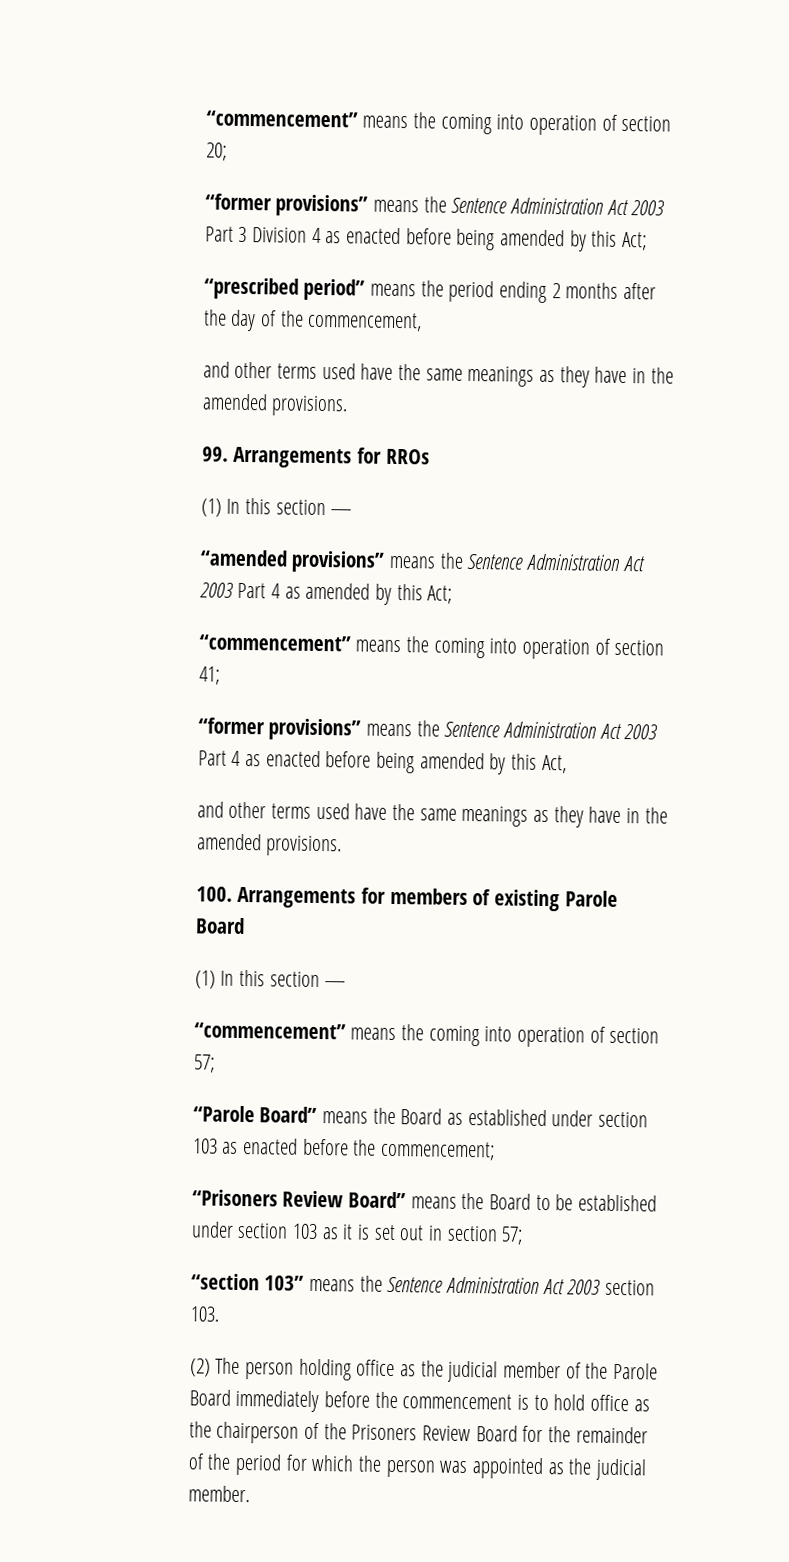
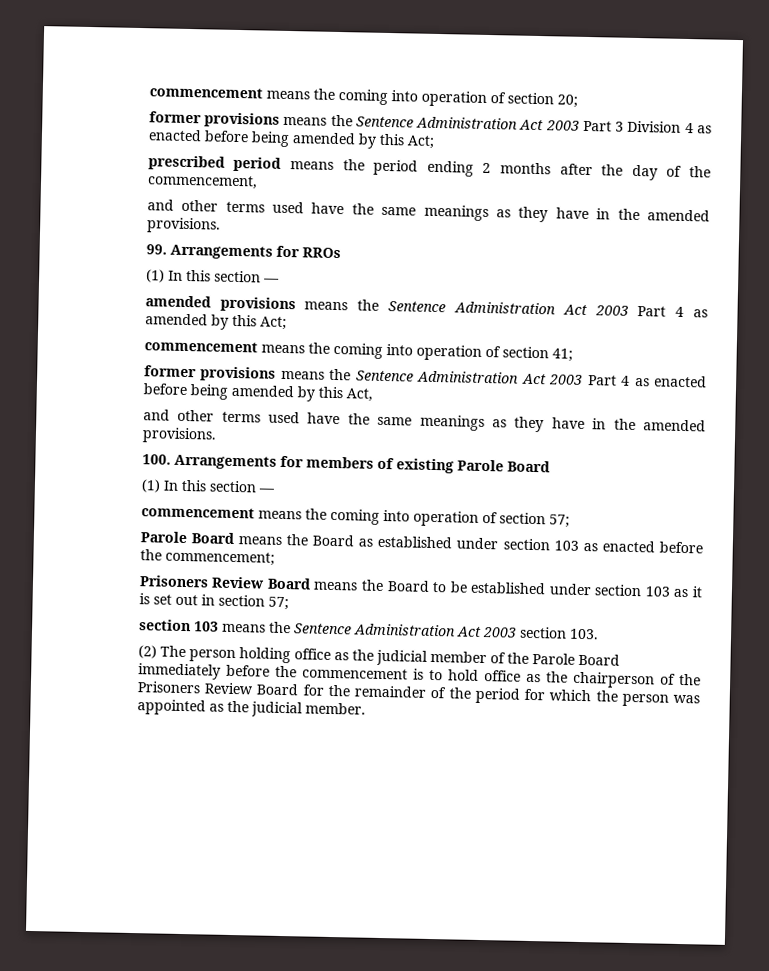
- “commencement” means the coming into operation of section 20;
+ commencement means the coming into operation of section 20;
- “former provisions” means the Sentence Administration Act 2003 Part 3 Division 4 as enacted before being amended by this Act;
+ former provisions means the Sentence Administration Act 2003 Part 3 Division 4 as enacted before being amended by this Act;
- “prescribed period” means the period ending 2 months after the day of the commencement,
+ prescribed period means the period ending 2 months after the day of the commencement,
- “amended provisions” means the Sentence Administration Act 2003 Part 4 as amended by this Act;
+ amended provisions means the Sentence Administration Act 2003 Part 4 as amended by this Act;
- “commencement” means the coming into operation of section 41;
+ commencement means the coming into operation of section 41;
- “former provisions” means the Sentence Administration Act 2003 Part 4 as enacted before being amended by this Act,
+ former provisions means the Sentence Administration Act 2003 Part 4 as enacted before being amended by this Act,
- “commencement” means the coming into operation of section 57;
+ commencement means the coming into operation of section 57;
- “Parole Board” means the Board as established under section 103 as enacted before the commencement;
+ Parole Board means the Board as established under section 103 as enacted before the commencement;
- “Prisoners Review Board” means the Board to be established under section 103 as it is set out in section 57;
+ Prisoners Review Board means the Board to be established under section 103 as it is set out in section 57;
- “section 103” means the Sentence Administration Act 2003 section 103.
+ section 103 means the Sentence Administration Act 2003 section 103.

